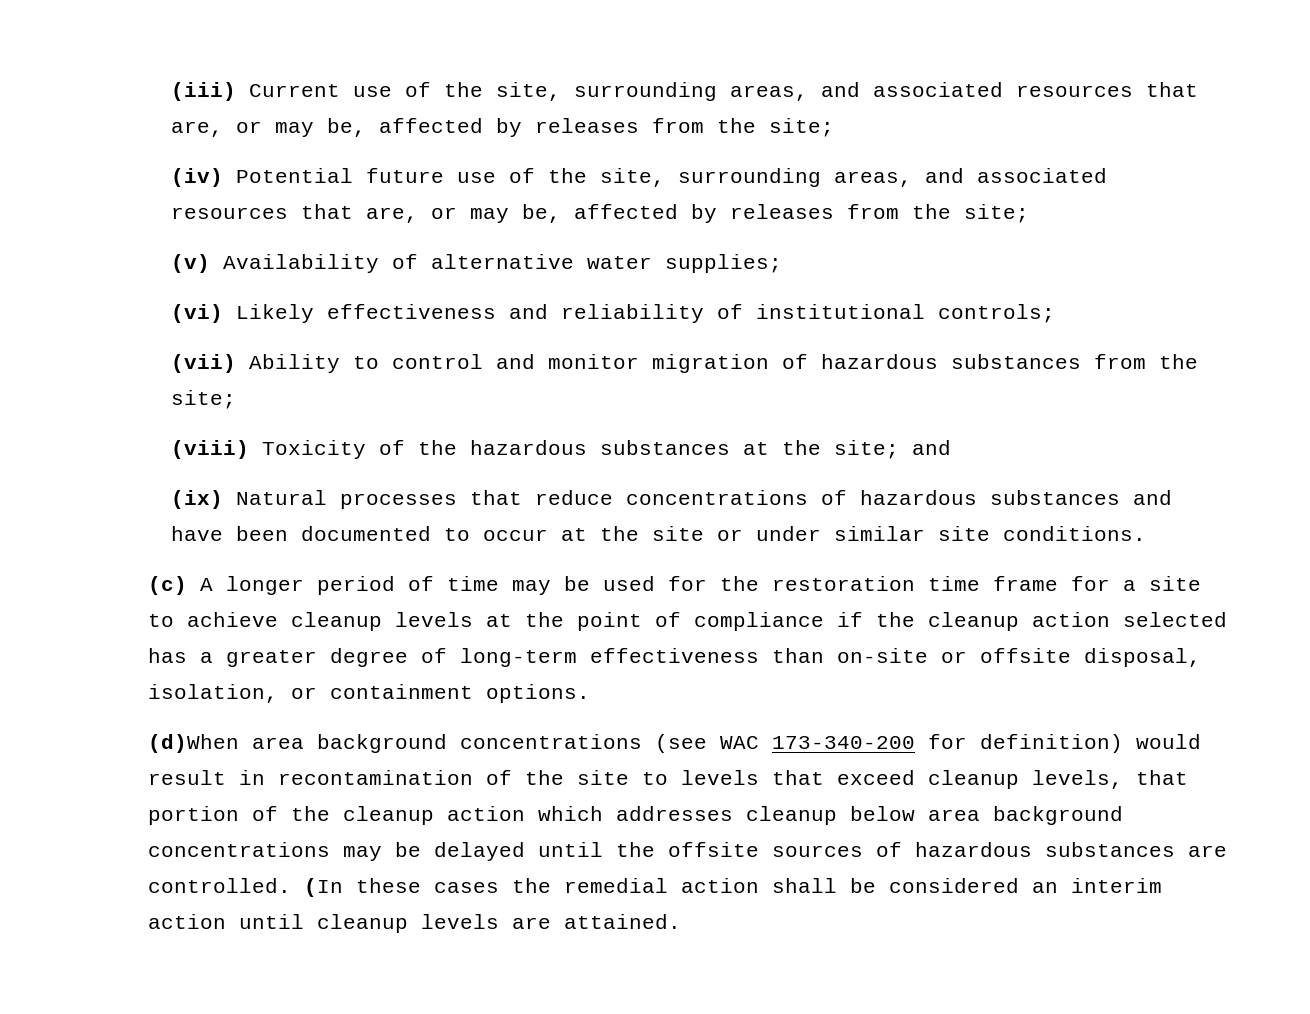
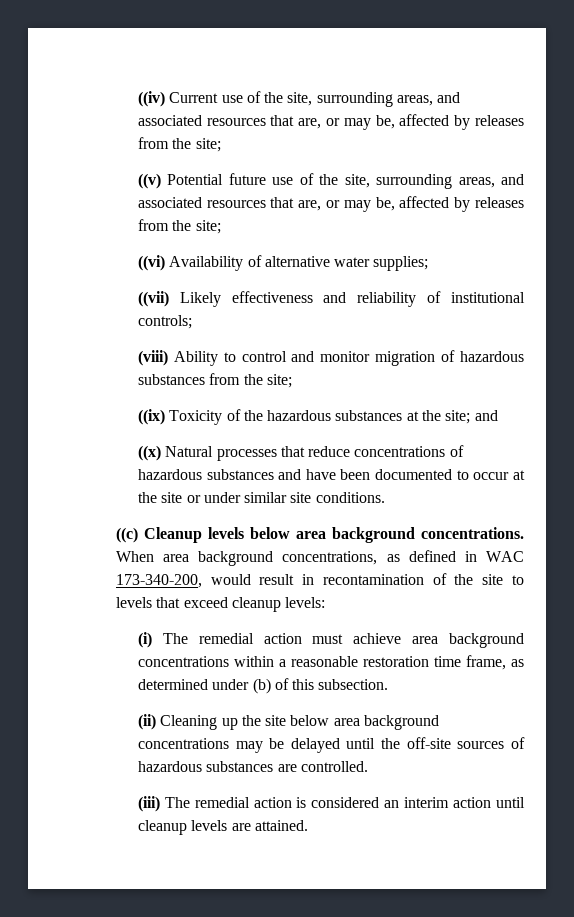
- (iii) Current use of the site, surrounding areas, and associated resources that are, or may be, affected by releases from the site;
+ ((iv) Current use of the site, surrounding areas, and associated resources that are, or may be, affected by releases from the site;
- (iv) Potential future use of the site, surrounding areas, and associated resources that are, or may be, affected by releases from the site;
+ ((v) Potential future use of the site, surrounding areas, and associated resources that are, or may be, affected by releases from the site;
- (v) Availability of alternative water supplies;
+ ((vi) Availability of alternative water supplies;
- (vi) Likely effectiveness and reliability of institutional controls;
+ ((vii) Likely effectiveness and reliability of institutional controls;
- (vii) Ability to control and monitor migration of hazardous substances from the site;
+ (viii) Ability to control and monitor migration of hazardous substances from the site;
- (viii) Toxicity of the hazardous substances at the site; and
+ ((ix) Toxicity of the hazardous substances at the site; and
- (ix) Natural processes that reduce concentrations of hazardous substances and have been documented to occur at the site or under similar site conditions.
+ ((x) Natural processes that reduce concentrations of hazardous substances and have been documented to occur at the site or under similar site conditions.
- (c) A longer period of time may be used for the restoration time frame for a site to achieve cleanup levels at the point of compliance if the cleanup action selected has a greater degree of long-term effectiveness than on-site or offsite disposal, isolation, or containment options.
- (d)When area background concentrations (see WAC 173-340-200 for definition) would result in recontamination of the site to levels that exceed cleanup levels, that portion of the cleanup action which addresses cleanup below area background concentrations may be delayed until the offsite sources of hazardous substances are controlled. (In these cases the remedial action shall be considered an interim action until cleanup levels are attained.
+ ((c) Cleanup levels below area background concentrations. When area background concentrations, as defined in WAC 173-340-200, would result in recontamination of the site to levels that exceed cleanup levels:
+ (i) The remedial action must achieve area background concentrations within a reasonable restoration time frame, as determined under (b) of this subsection.
+ (ii) Cleaning up the site below area background concentrations may be delayed until the off-site sources of hazardous substances are controlled.
+ (iii) The remedial action is considered an interim action until cleanup levels are attained.

